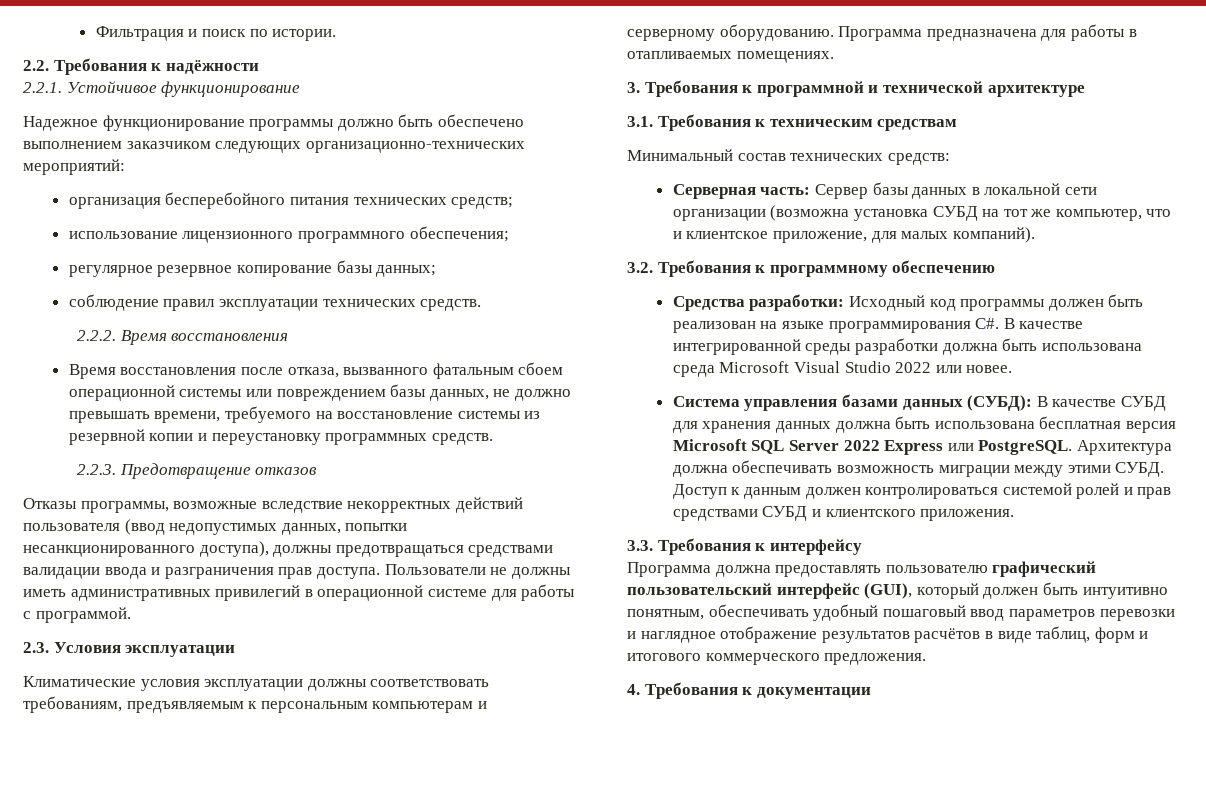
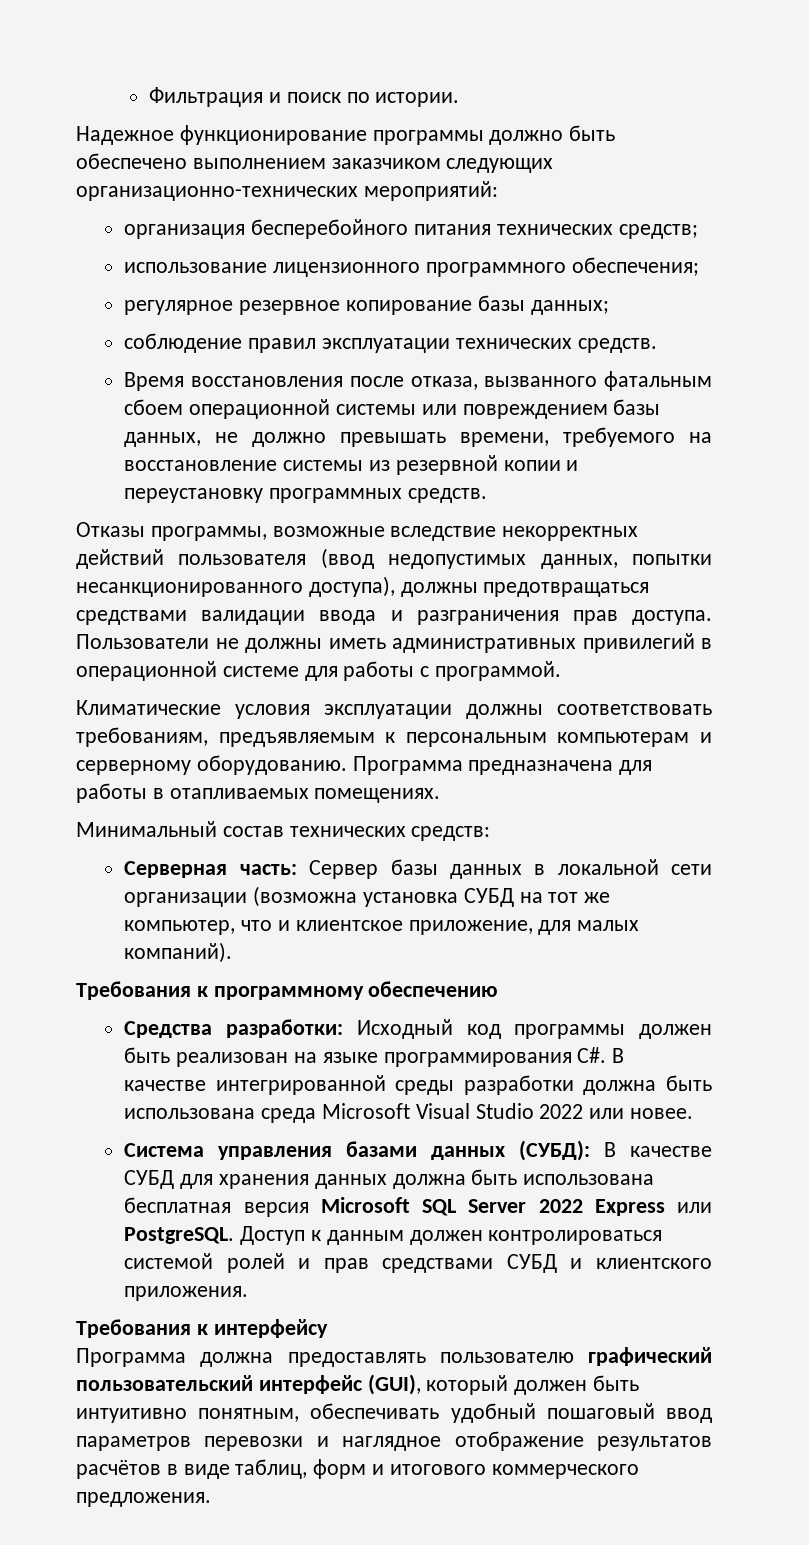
- 2.2. Требования к надёжности
- 2.2.1. Устойчивое функционирование
- 2.2.2. Время восстановления
- 2.2.3. Предотвращение отказов
- 2.3. Условия эксплуатации
- 3. Требования к программной и технической архитектуре
- 3.1. Требования к техническим средствам
- 3.2. Требования к программному обеспечению
+ Требования к программному обеспечению
- Архитектура должна обеспечивать возможность миграции между этими СУБД.
- 3.3. Требования к интерфейсу
+ Требования к интерфейсу
- 4. Требования к документации

